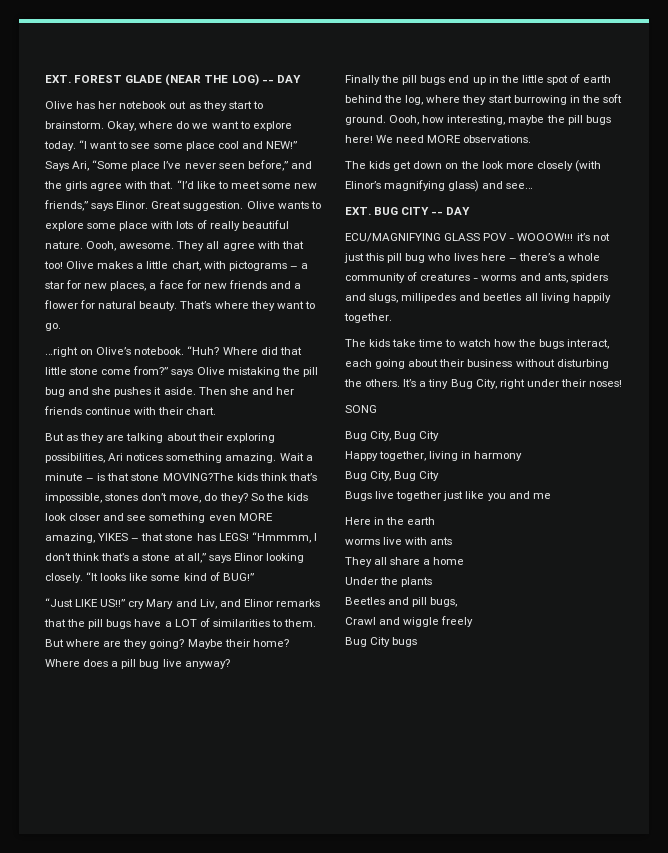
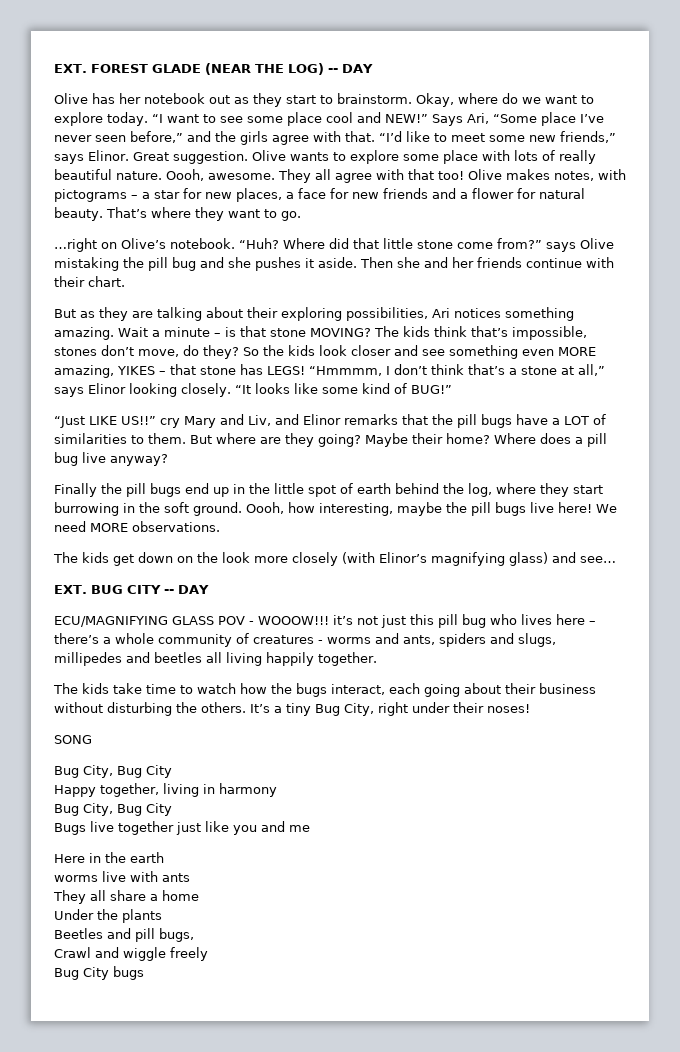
- Olive makes a little chart, with pictograms – a star for new places, a face for new friends and a flower for natural beauty.
+ Olive makes notes, with pictograms – a star for new places, a face for new friends and a flower for natural beauty.
- Wait a minute – is that stone MOVING?The kids think that’s impossible, stones don’t move, do they?
+ Wait a minute – is that stone MOVING? The kids think that’s impossible, stones don’t move, do they?
- Oooh, how interesting, maybe the pill bugs here!
+ Oooh, how interesting, maybe the pill bugs live here!

